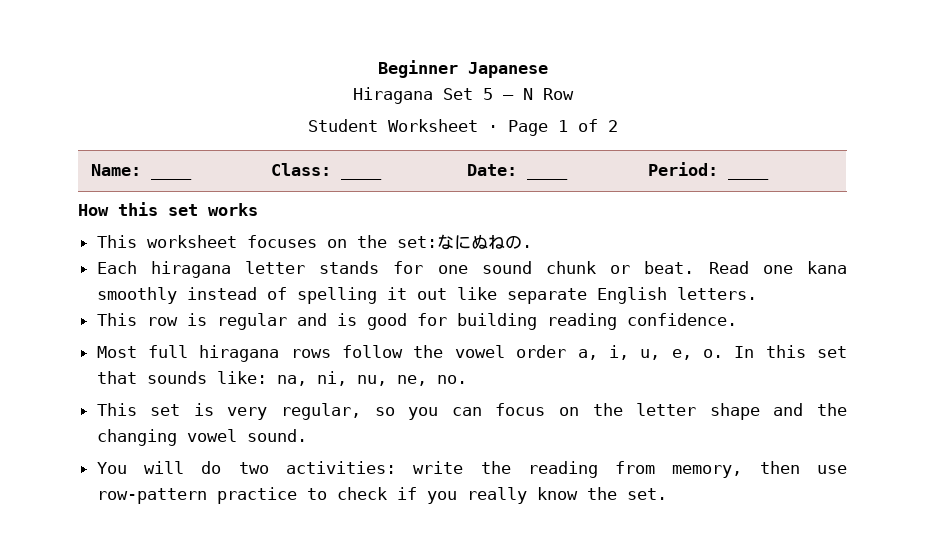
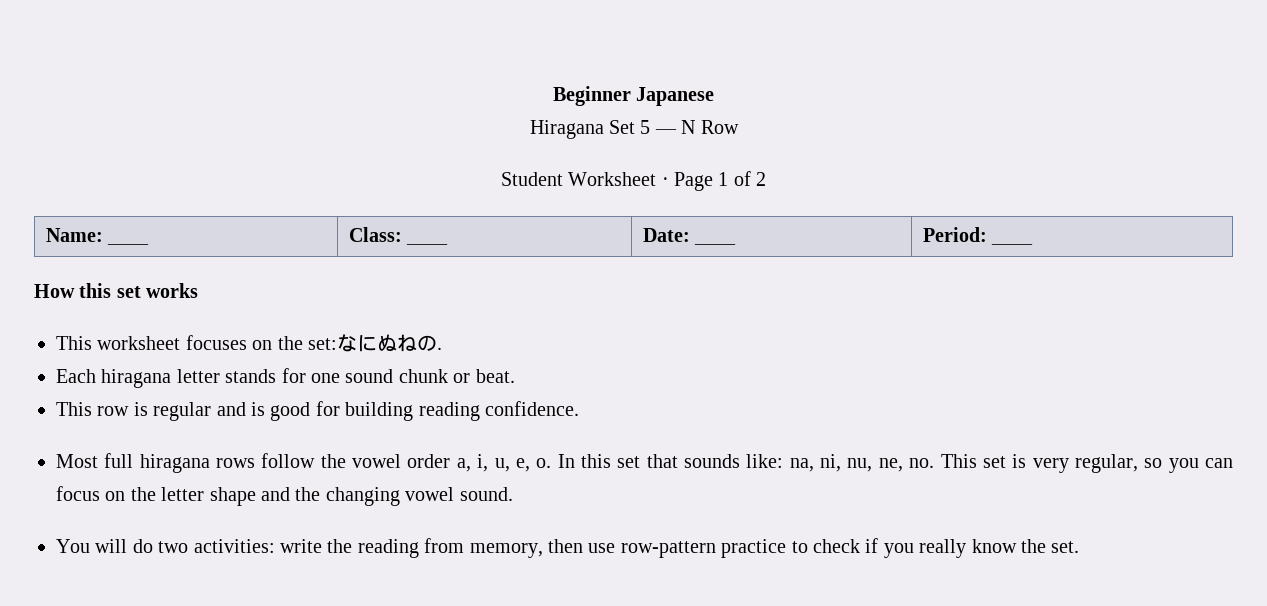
- Read one kana smoothly instead of spelling it out like separate English letters.
- In this set that sounds like: na, ni, nu, ne, no.
- This set is very regular, so you can focus on the letter shape and the changing vowel sound.
+ In this set that sounds like: na, ni, nu, ne, no. This set is very regular, so you can focus on the letter shape and the changing vowel sound.

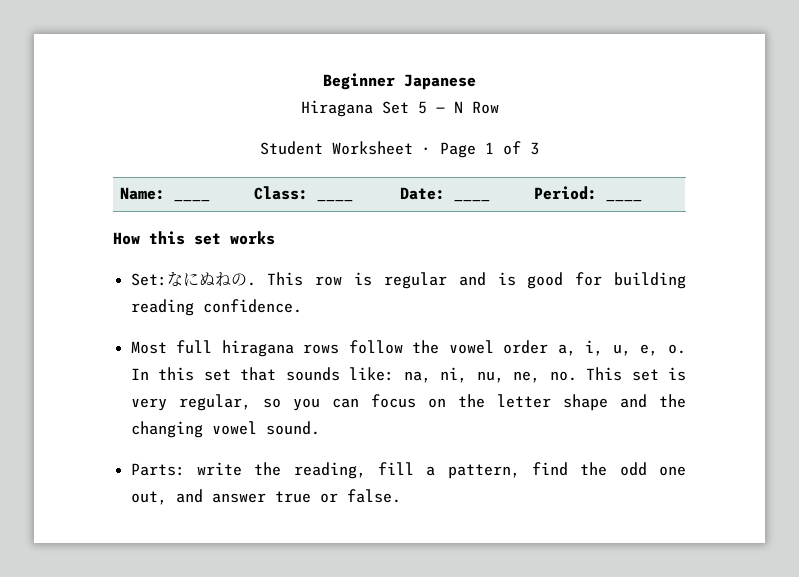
- Student Worksheet · Page 1 of 2
+ Student Worksheet · Page 1 of 3
- This worksheet focuses on the set:なにぬねの.
- Each hiragana letter stands for one sound chunk or beat.
- This row is regular and is good for building reading confidence.
+ Set:なにぬねの. This row is regular and is good for building reading confidence.
- You will do two activities: write the reading from memory, then use row-pattern practice to check if you really know the set.
+ Parts: write the reading, fill a pattern, find the odd one out, and answer true or false.

